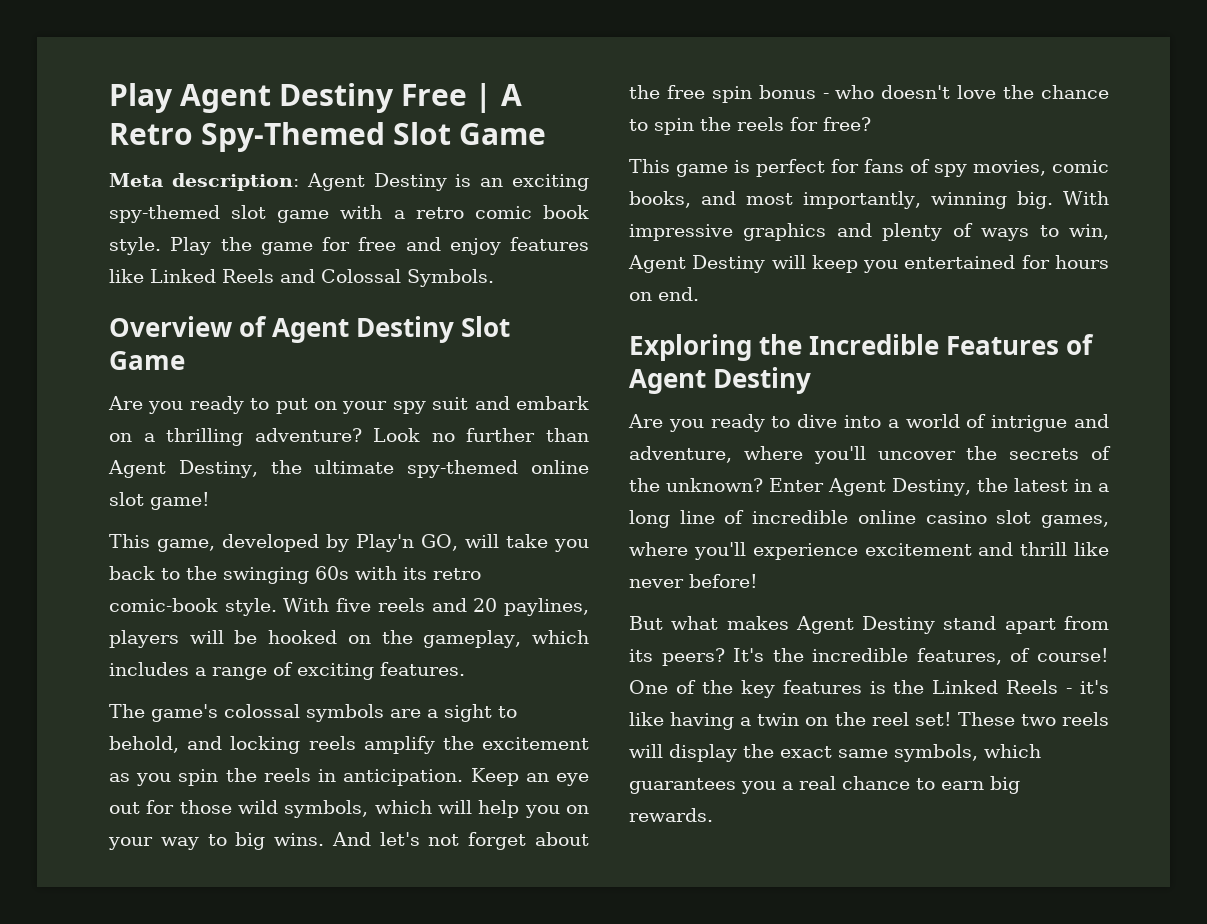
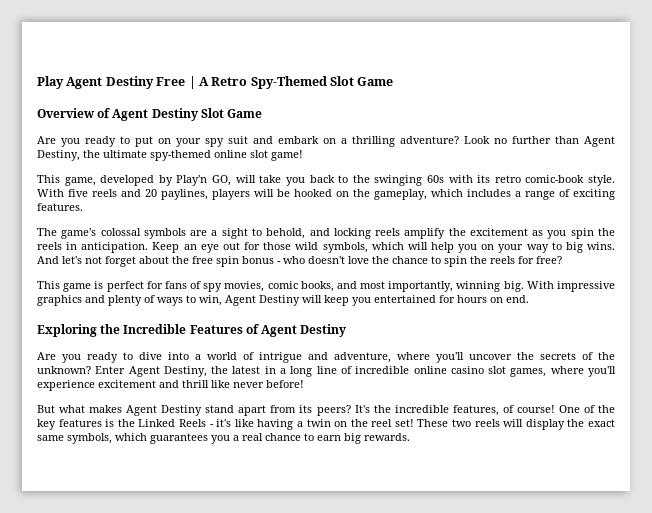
- Meta description: Agent Destiny is an exciting spy-themed slot game with a retro comic book style. Play the game for free and enjoy features like Linked Reels and Colossal Symbols.

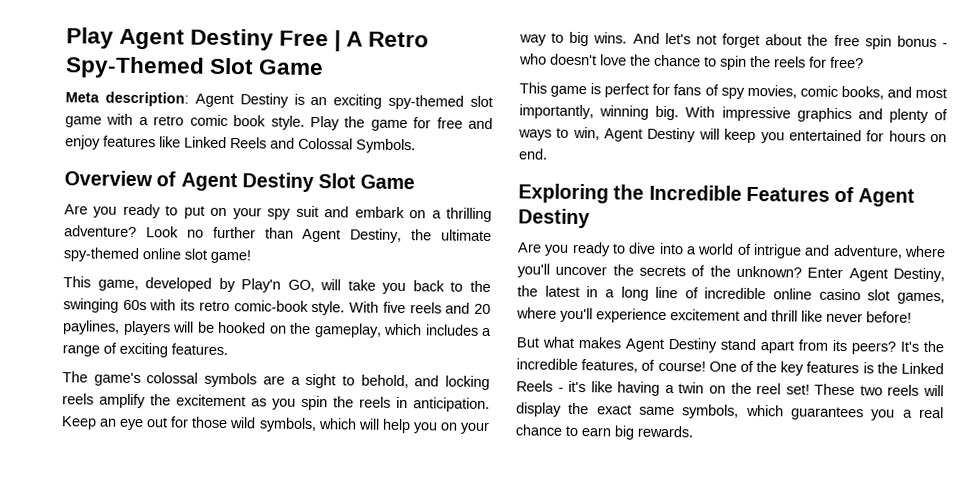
+ Meta description: Agent Destiny is an exciting spy-themed slot game with a retro comic book style. Play the game for free and enjoy features like Linked Reels and Colossal Symbols.

